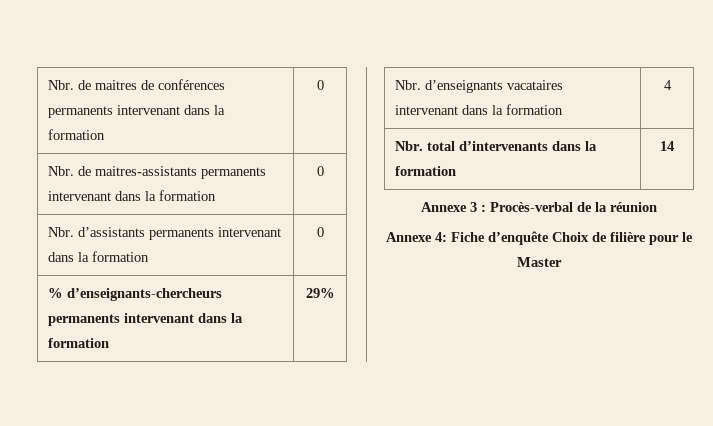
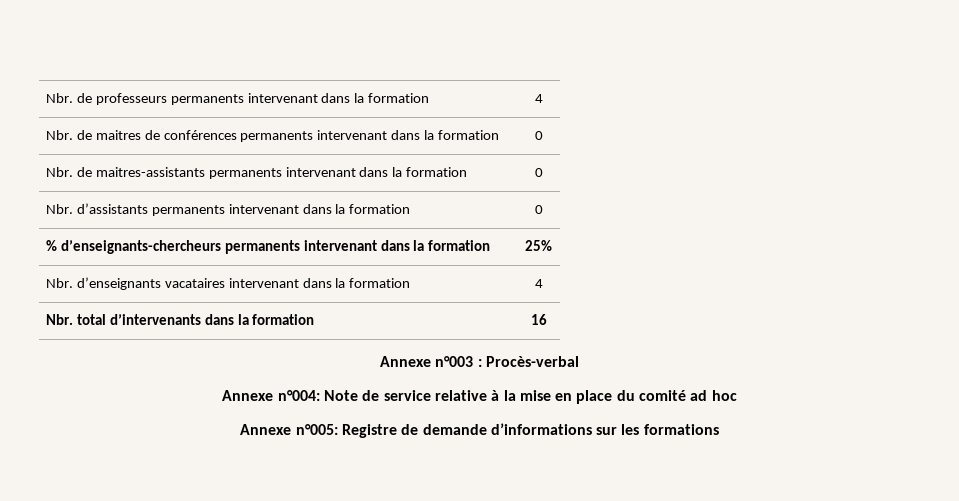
+ Nbr. de professeurs permanents intervenant dans la formation | 4
- % d’enseignants-chercheurs permanents intervenant dans la formation | 29%
+ % d’enseignants-chercheurs permanents intervenant dans la formation | 25%
- Nbr. total d’intervenants dans la formation | 14
- Annexe 3 : Procès-verbal de la réunion
- Annexe 4: Fiche d’enquête Choix de filière pour le Master
+ Nbr. total d’intervenants dans la formation | 16
+ Annexe n°003 : Procès-verbal
+ Annexe n°004: Note de service relative à la mise en place du comité ad hoc
+ Annexe n°005: Registre de demande d’informations sur les formations

